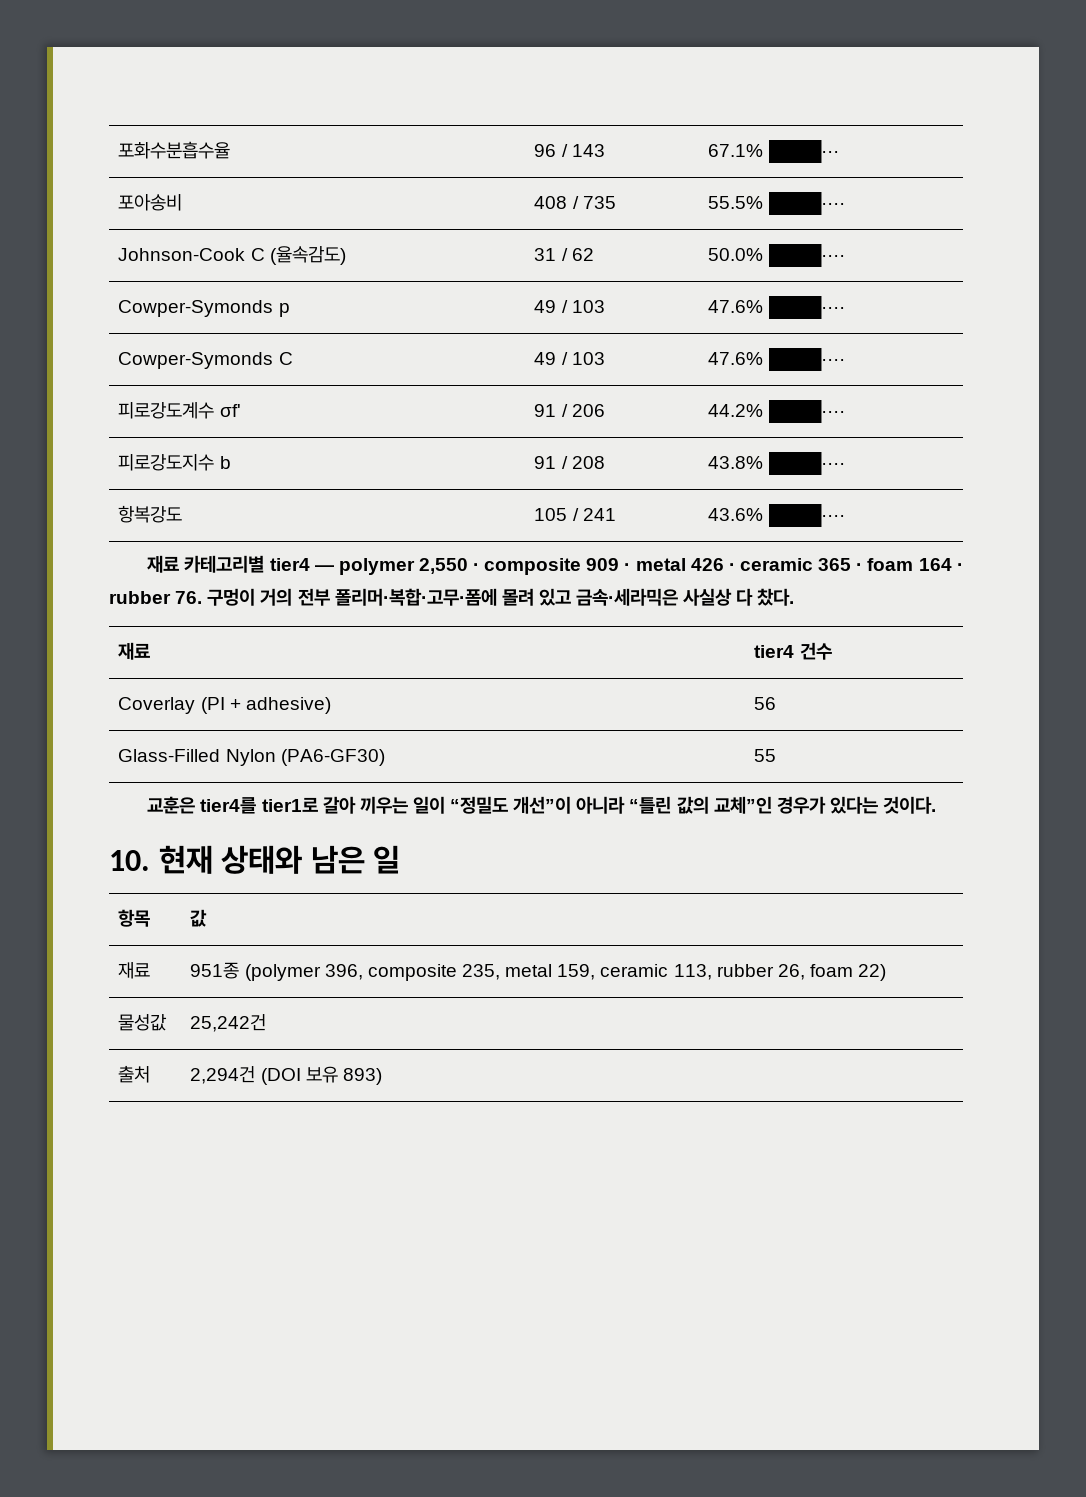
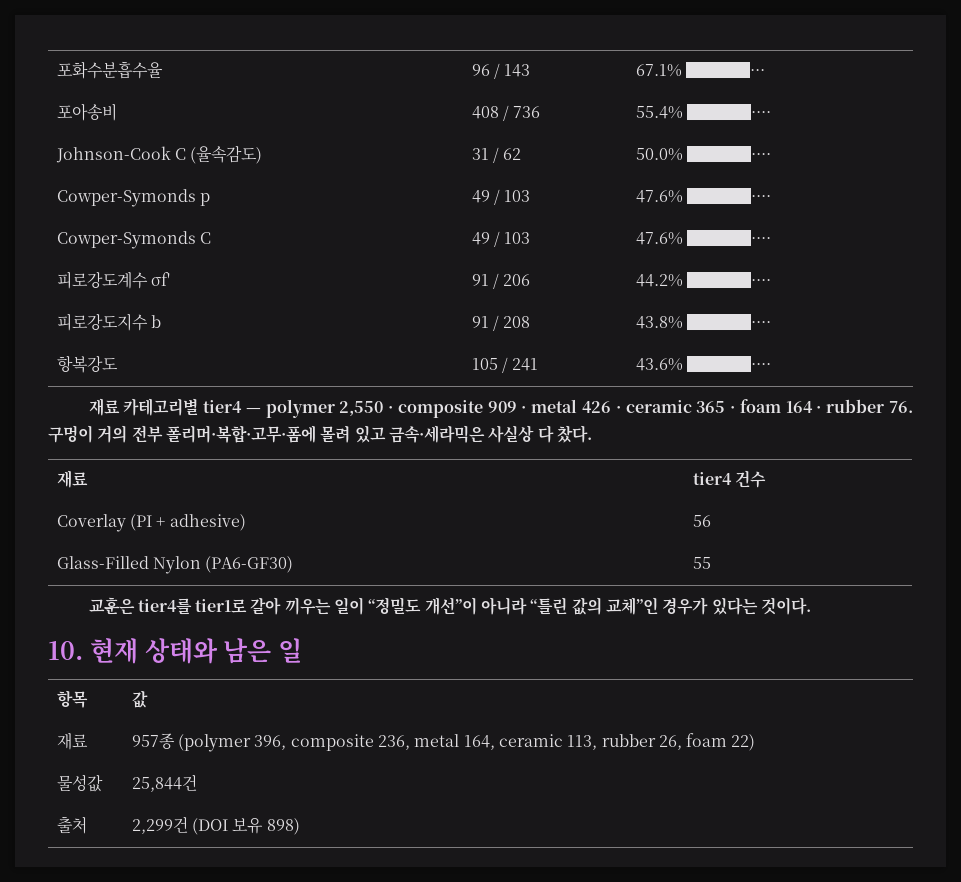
- 포아송비 | 408 / 735 | 55.5% ████····
+ 포아송비 | 408 / 736 | 55.4% ████····
- 재료 | 951종 (polymer 396, composite 235, metal 159, ceramic 113, rubber 26, foam 22)
+ 재료 | 957종 (polymer 396, composite 236, metal 164, ceramic 113, rubber 26, foam 22)
- 물성값 | 25,242건
+ 물성값 | 25,844건
- 출처 | 2,294건 (DOI 보유 893)
+ 출처 | 2,299건 (DOI 보유 898)

